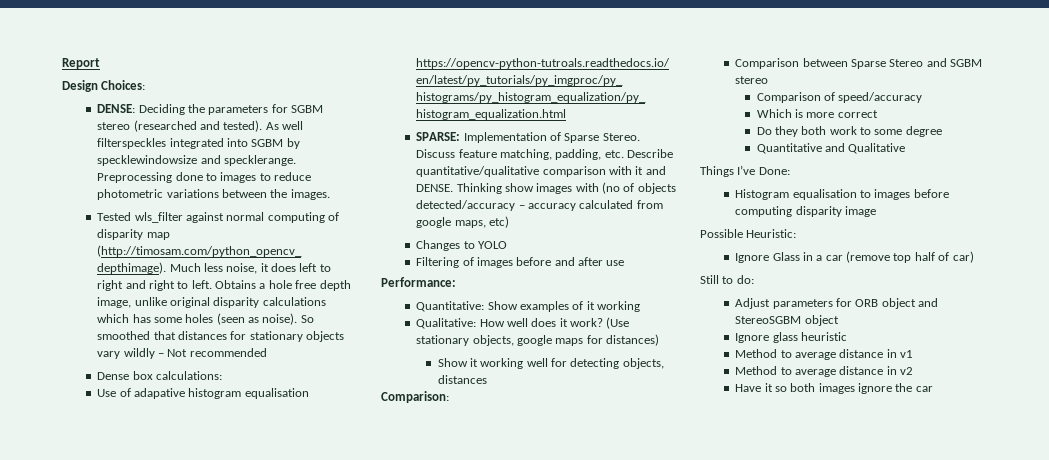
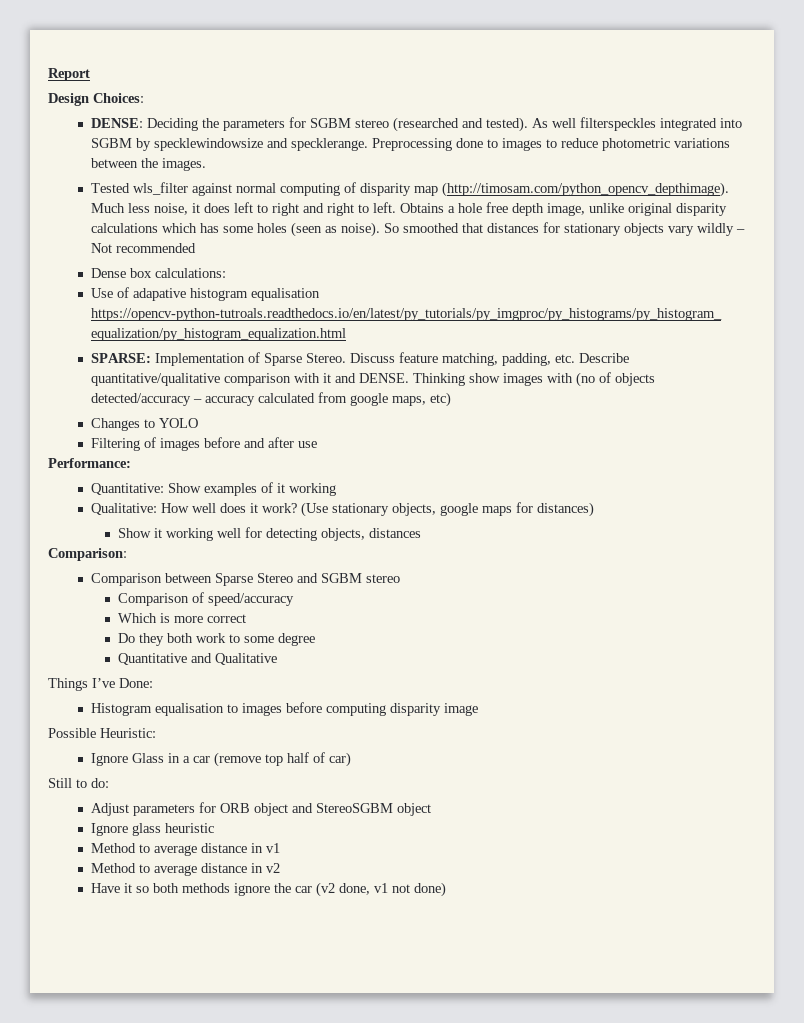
- Have it so both images ignore the car
+ Have it so both methods ignore the car (v2 done, v1 not done)

